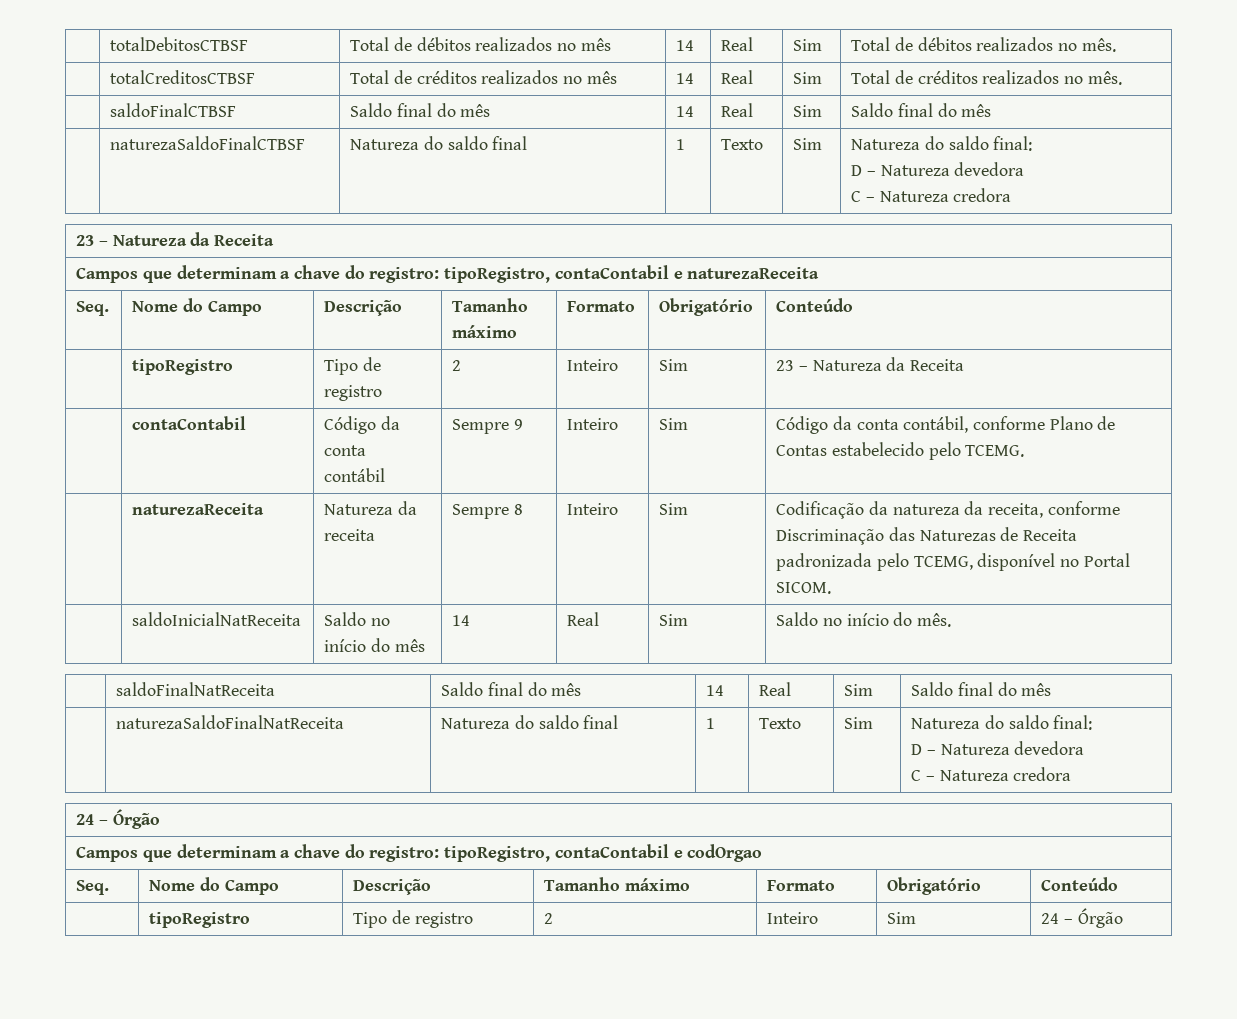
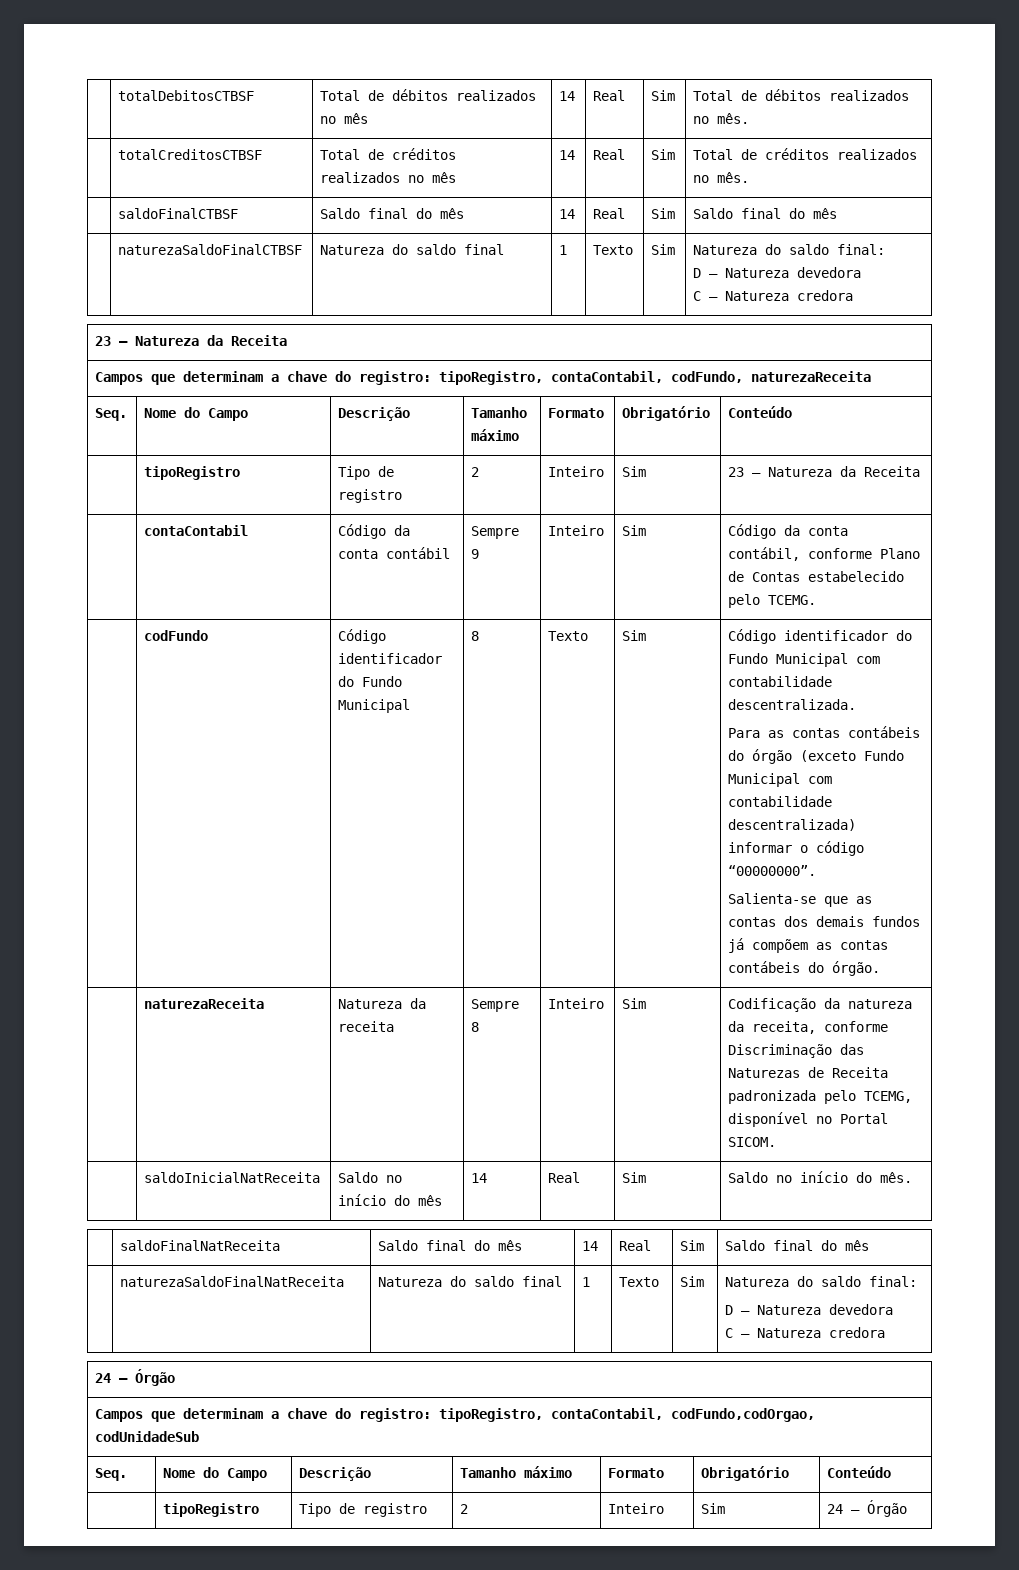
- Campos que determinam a chave do registro: tipoRegistro, contaContabil e naturezaReceita
+ Campos que determinam a chave do registro: tipoRegistro, contaContabil, codFundo, naturezaReceita
+ codFundo | Código identificador do Fundo Municipal | 8 | Texto | Sim | Código identificador do Fundo Municipal com contabilidade descentralizada.
+ Para as contas contábeis do órgão (exceto Fundo Municipal com contabilidade descentralizada) informar o código “00000000”.
+ Salienta-se que as contas dos demais fundos já compõem as contas contábeis do órgão.
- Campos que determinam a chave do registro: tipoRegistro, contaContabil e codOrgao
+ Campos que determinam a chave do registro: tipoRegistro, contaContabil, codFundo,codOrgao, codUnidadeSub

